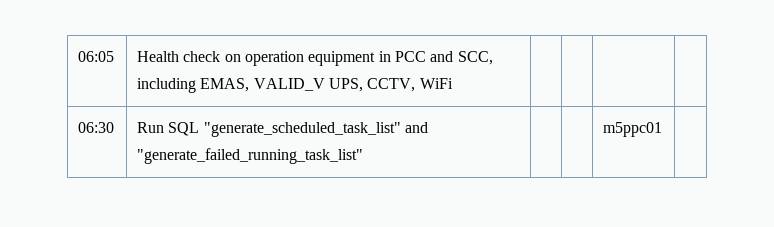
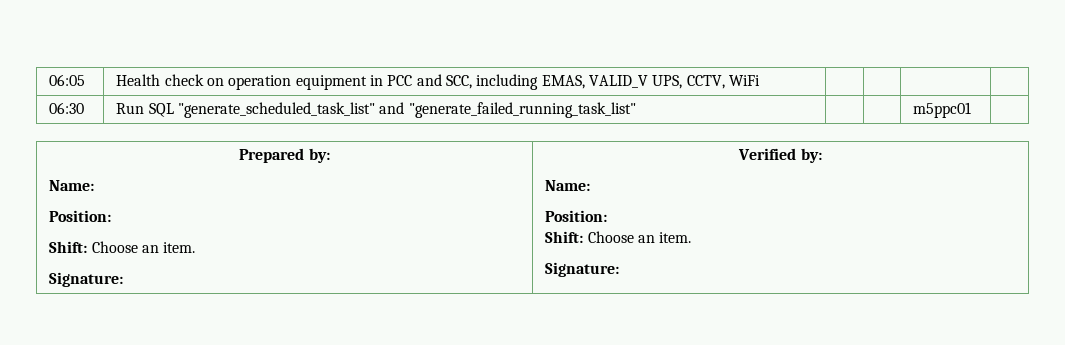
+ Prepared by:
+ Name:
+ Position:
+ Shift: Choose an item.
+ Signature: | Verified by:
+ Name:
+ Position:
+ Shift: Choose an item.
+ Signature:

